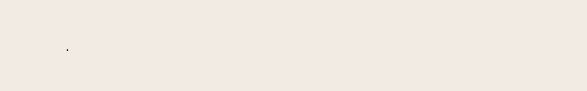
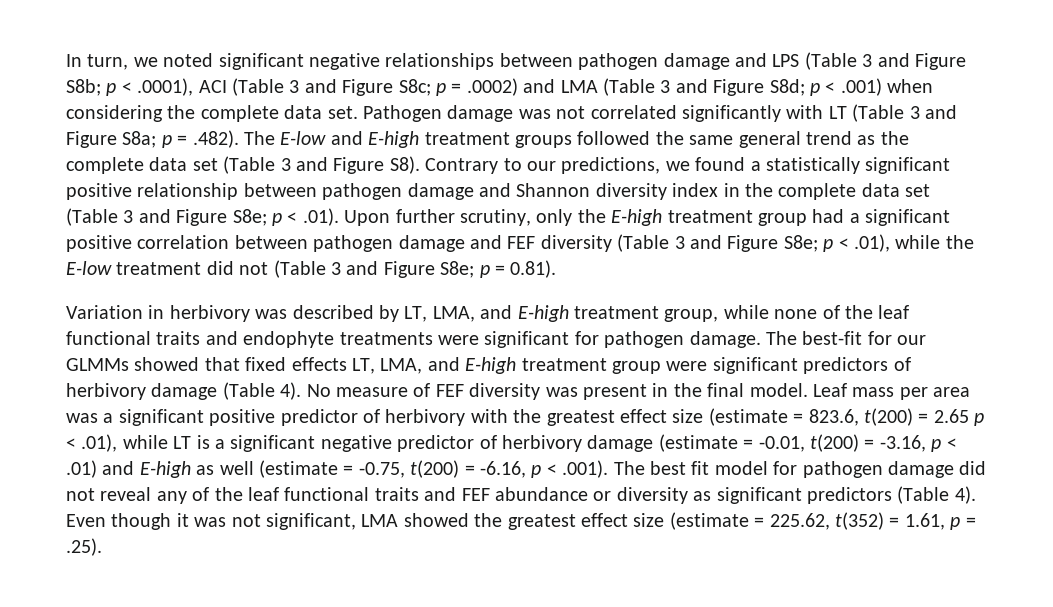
- .
+ In turn, we noted significant negative relationships between pathogen damage and LPS (Table 3 and Figure S8b; p < .0001), ACI (Table 3 and Figure S8c; p = .0002) and LMA (Table 3 and Figure S8d; p < .001) when considering the complete data set. Pathogen damage was not correlated significantly with LT (Table 3 and Figure S8a; p = .482). The E-low and E-high treatment groups followed the same general trend as the complete data set (Table 3 and Figure S8). Contrary to our predictions, we found a statistically significant positive relationship between pathogen damage and Shannon diversity index in the complete data set (Table 3 and Figure S8e; p < .01). Upon further scrutiny, only the E-high treatment group had a significant positive correlation between pathogen damage and FEF diversity (Table 3 and Figure S8e; p < .01), while the E-low treatment did not (Table 3 and Figure S8e; p = 0.81).
+ Variation in herbivory was described by LT, LMA, and E-high treatment group, while none of the leaf functional traits and endophyte treatments were significant for pathogen damage. The best-fit for our GLMMs showed that fixed effects LT, LMA, and E-high treatment group were significant predictors of herbivory damage (Table 4). No measure of FEF diversity was present in the final model. Leaf mass per area was a significant positive predictor of herbivory with the greatest effect size (estimate = 823.6, t(200) = 2.65 p < .01), while LT is a significant negative predictor of herbivory damage (estimate = -0.01, t(200) = -3.16, p < .01) and E-high as well (estimate = -0.75, t(200) = -6.16, p < .001). The best fit model for pathogen damage did not reveal any of the leaf functional traits and FEF abundance or diversity as significant predictors (Table 4). Even though it was not significant, LMA showed the greatest effect size (estimate = 225.62, t(352) = 1.61, p = .25).

